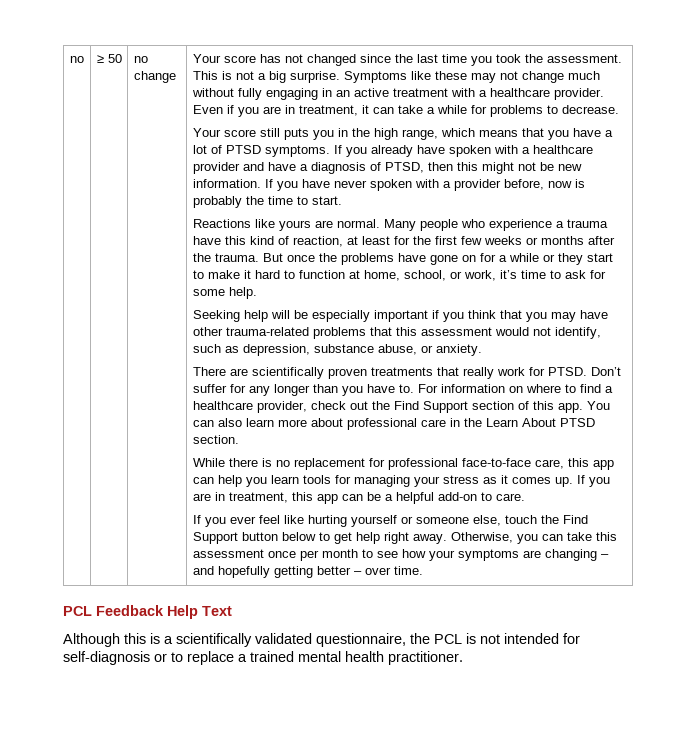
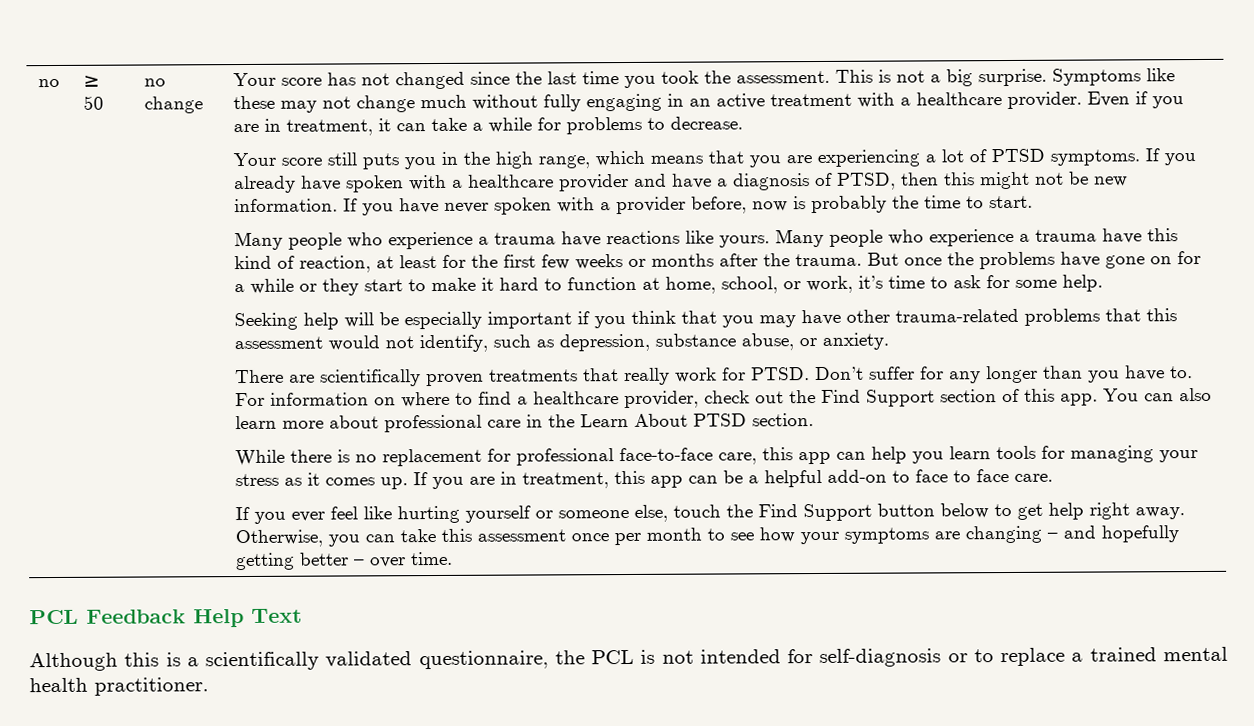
- Your score still puts you in the high range, which means that you have a lot of PTSD symptoms.
+ Your score still puts you in the high range, which means that you are experiencing a lot of PTSD symptoms.
- Reactions like yours are normal.
+ Many people who experience a trauma have reactions like yours.
- If you are in treatment, this app can be a helpful add-on to care.
+ If you are in treatment, this app can be a helpful add-on to face to face care.

